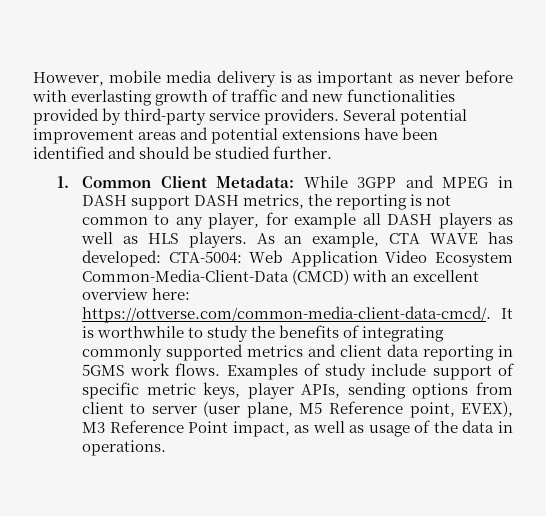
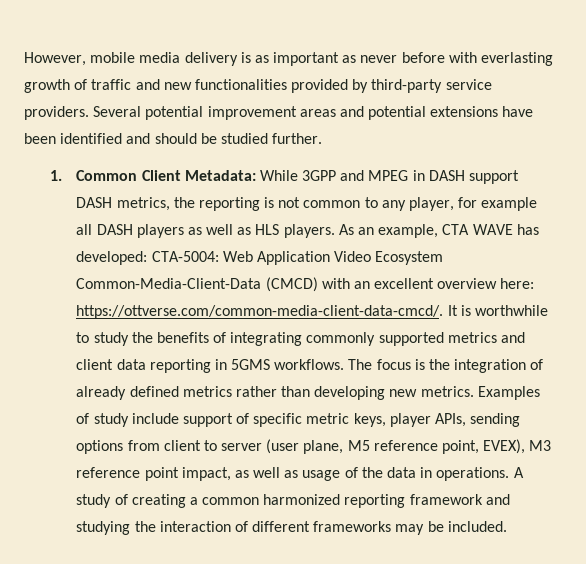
- As an example, CTA WAVE has developed: CTA-5004: Web Application Video Ecosystem Common-Media-Client-Data (CMCD) with an excellent overview here: https://ottverse.com/common-media-client-data-cmcd/. It is worthwhile to study the benefits of integrating commonly supported metrics and client data reporting in 5GMS work flows.
+ As an example, CTA WAVE has developed: CTA-5004: Web Application Video Ecosystem Common-Media-Client-Data (CMCD) with an excellent overview here: https://ottverse.com/common-media-client-data-cmcd/. It is worthwhile to study the benefits of integrating commonly supported metrics and client data reporting in 5GMS workflows. The focus is the integration of already defined metrics rather than developing new metrics.
- Examples of study include support of specific metric keys, player APIs, sending options from client to server (user plane, M5 Reference point, EVEX), M3 Reference Point impact, as well as usage of the data in operations.
+ Examples of study include support of specific metric keys, player APIs, sending options from client to server (user plane, M5 reference point, EVEX), M3 reference point impact, as well as usage of the data in operations.
+ A study of creating a common harmonized reporting framework and studying the interaction of different frameworks may be included.

